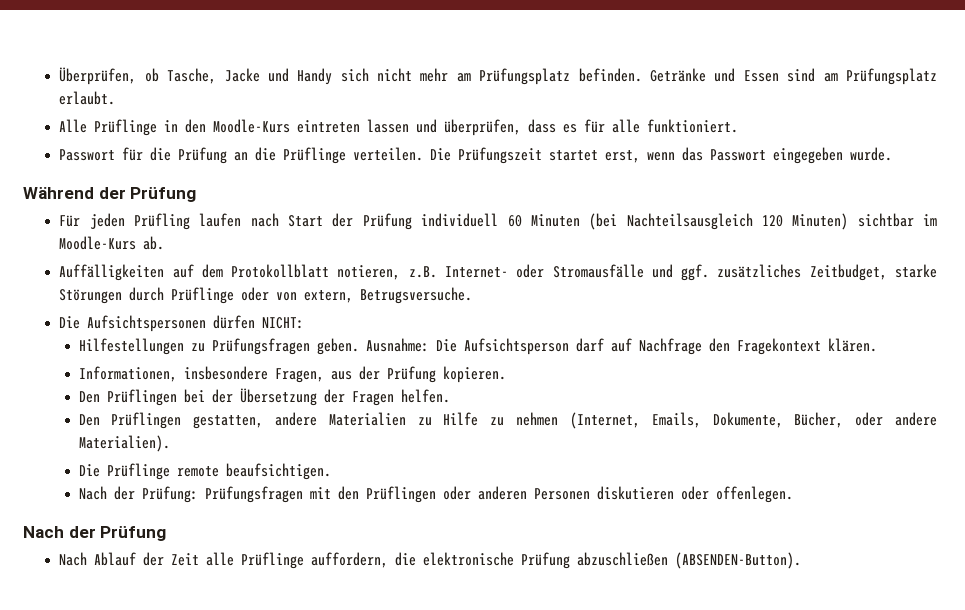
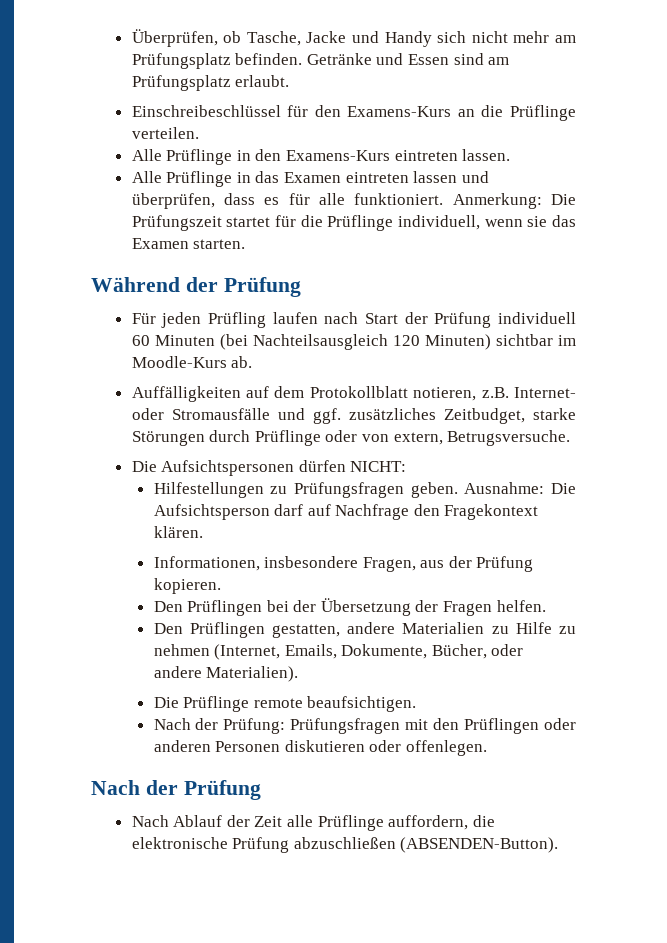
- Alle Prüflinge in den Moodle-Kurs eintreten lassen und überprüfen, dass es für alle funktioniert.
- Passwort für die Prüfung an die Prüflinge verteilen. Die Prüfungszeit startet erst, wenn das Passwort eingegeben wurde.
+ Einschreibeschlüssel für den Examens-Kurs an die Prüflinge verteilen.
+ Alle Prüflinge in den Examens-Kurs eintreten lassen.
+ Alle Prüflinge in das Examen eintreten lassen und überprüfen, dass es für alle funktioniert. Anmerkung: Die Prüfungszeit startet für die Prüflinge individuell, wenn sie das Examen starten.

